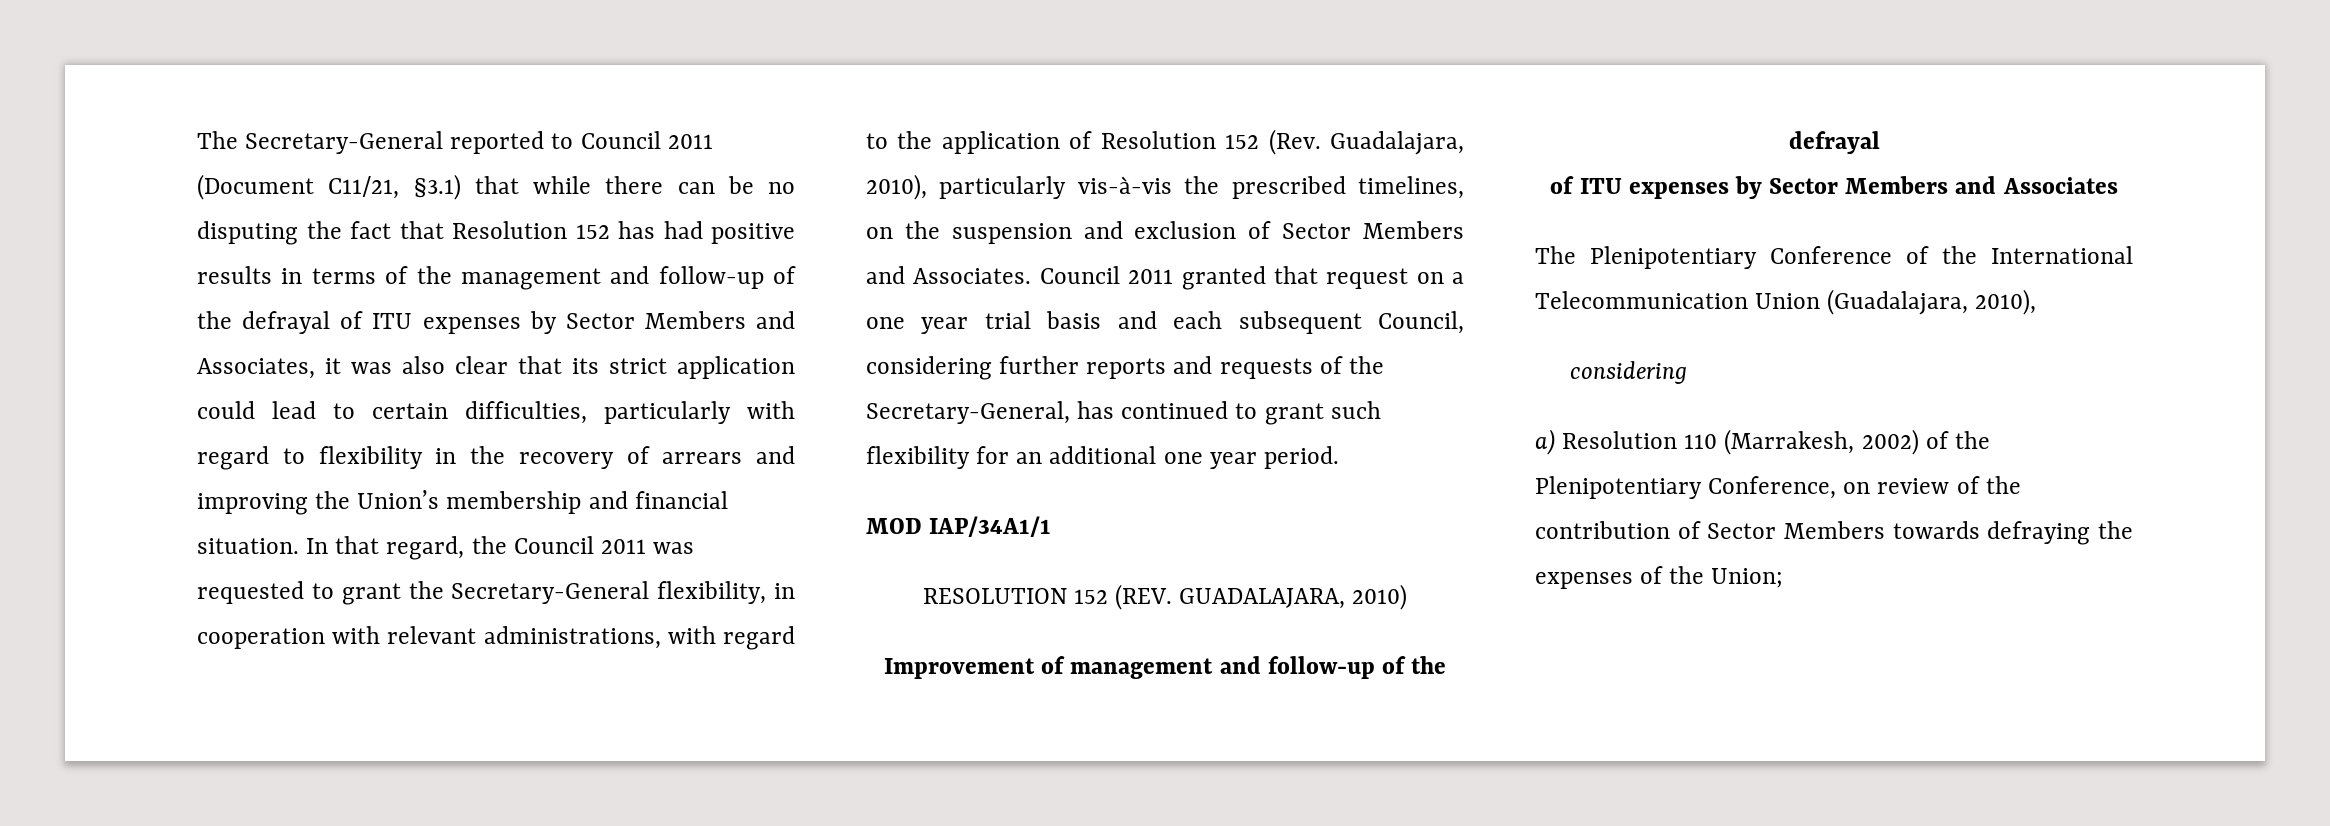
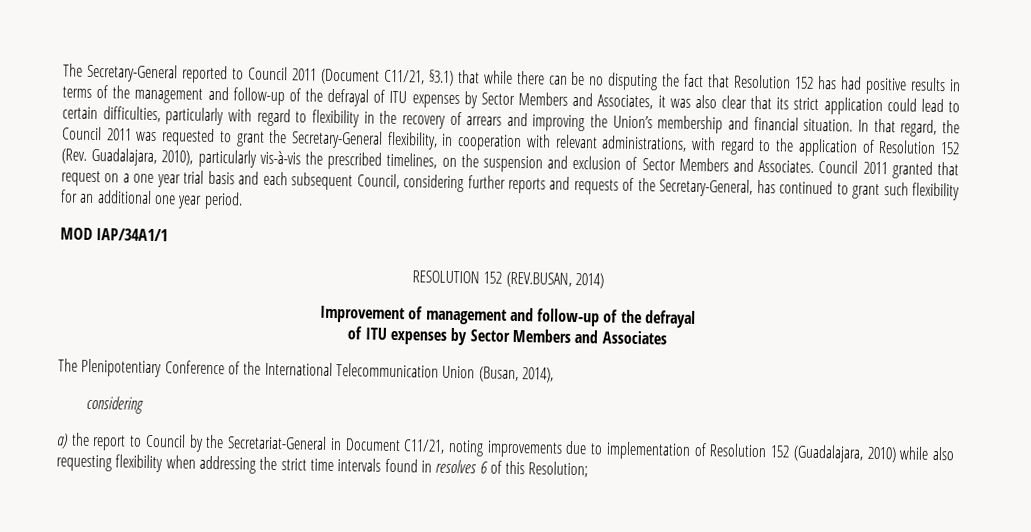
- RESOLUTION 152 (REV. GUADALAJARA, 2010)
+ RESOLUTION 152 (REV.BUSAN, 2014)
- The Plenipotentiary Conference of the International Telecommunication Union (Guadalajara, 2010),
+ The Plenipotentiary Conference of the International Telecommunication Union (Busan, 2014),
- a) Resolution 110 (Marrakesh, 2002) of the Plenipotentiary Conference, on review of the contribution of Sector Members towards defraying the expenses of the Union;
+ a) the report to Council by the Secretariat-General in Document C11/21, noting improvements due to implementation of Resolution 152 (Guadalajara, 2010) while also requesting flexibility when addressing the strict time intervals found in resolves 6 of this Resolution;

